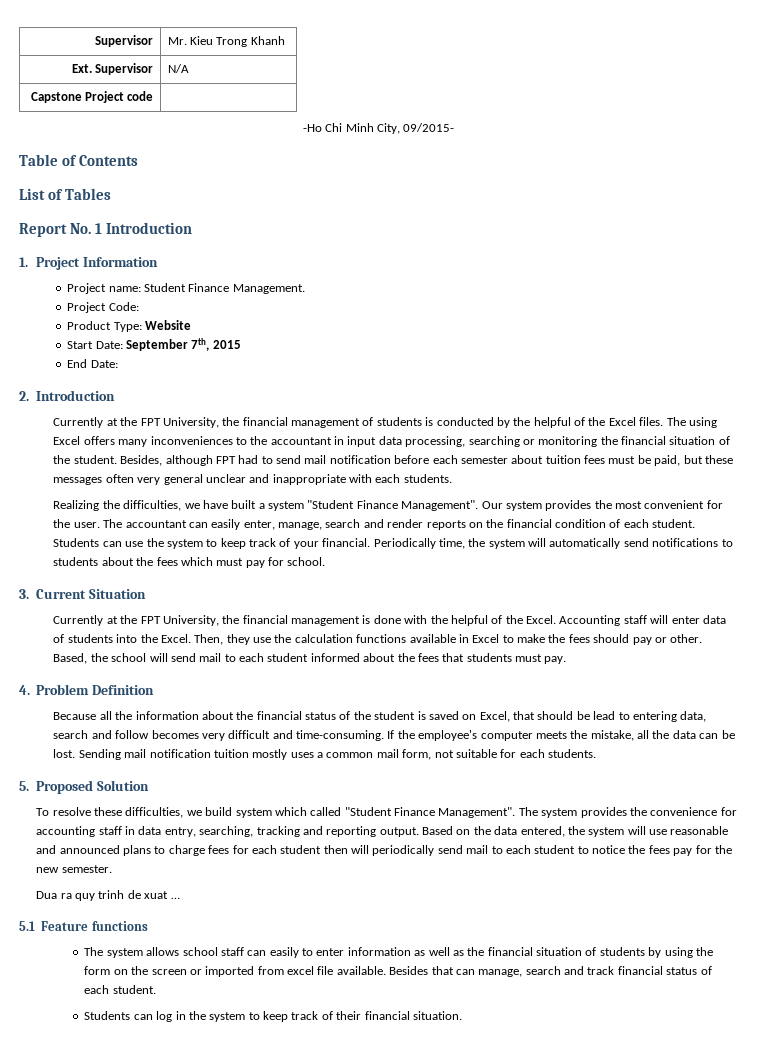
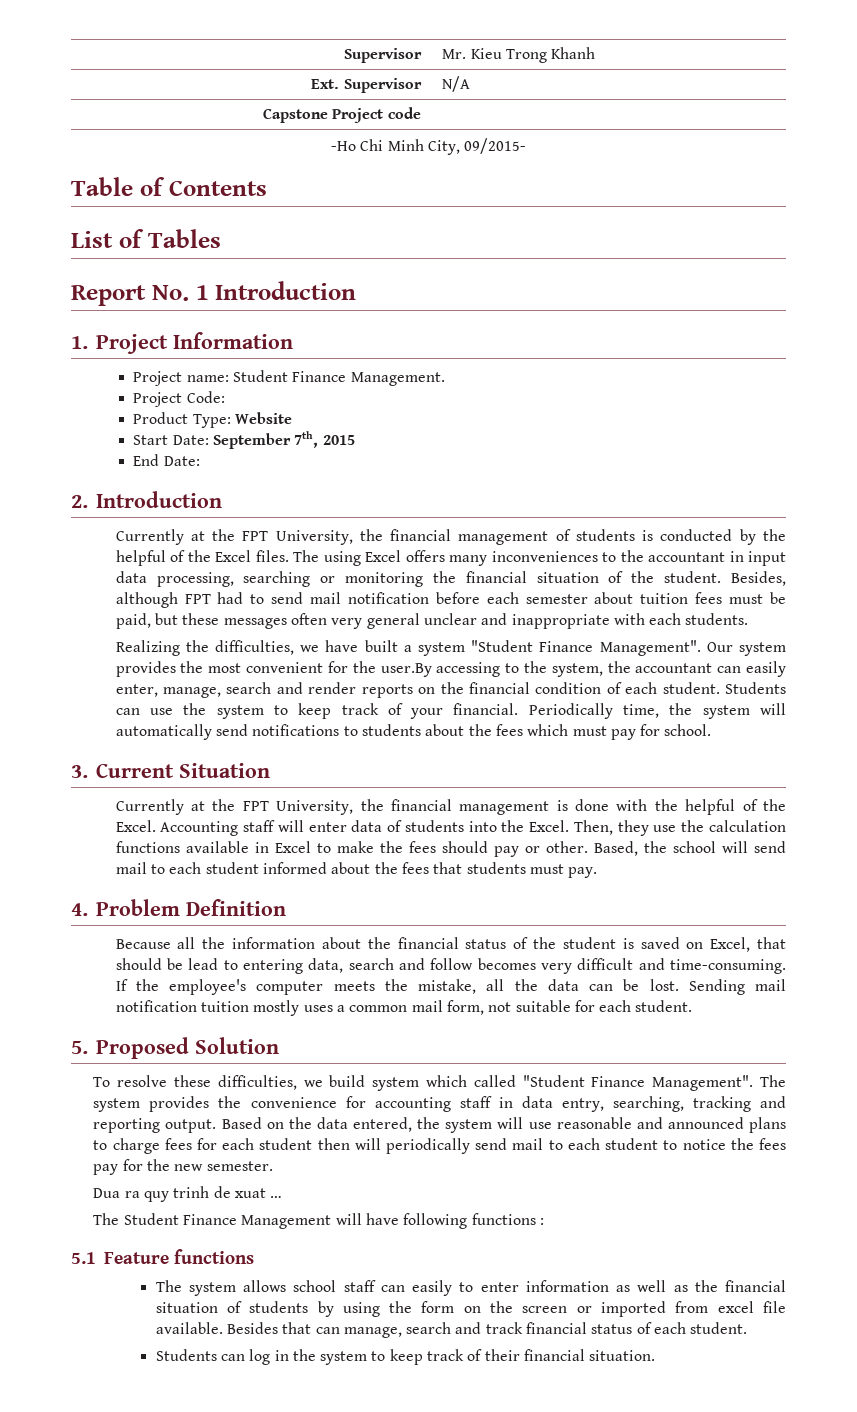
- Our system provides the most convenient for the user. The accountant can easily enter, manage, search and render reports on the financial condition of each student.
+ Our system provides the most convenient for the user.By accessing to the system, the accountant can easily enter, manage, search and render reports on the financial condition of each student.
- Sending mail notification tuition mostly uses a common mail form, not suitable for each students.
+ Sending mail notification tuition mostly uses a common mail form, not suitable for each student.
+ The Student Finance Management will have following functions :

